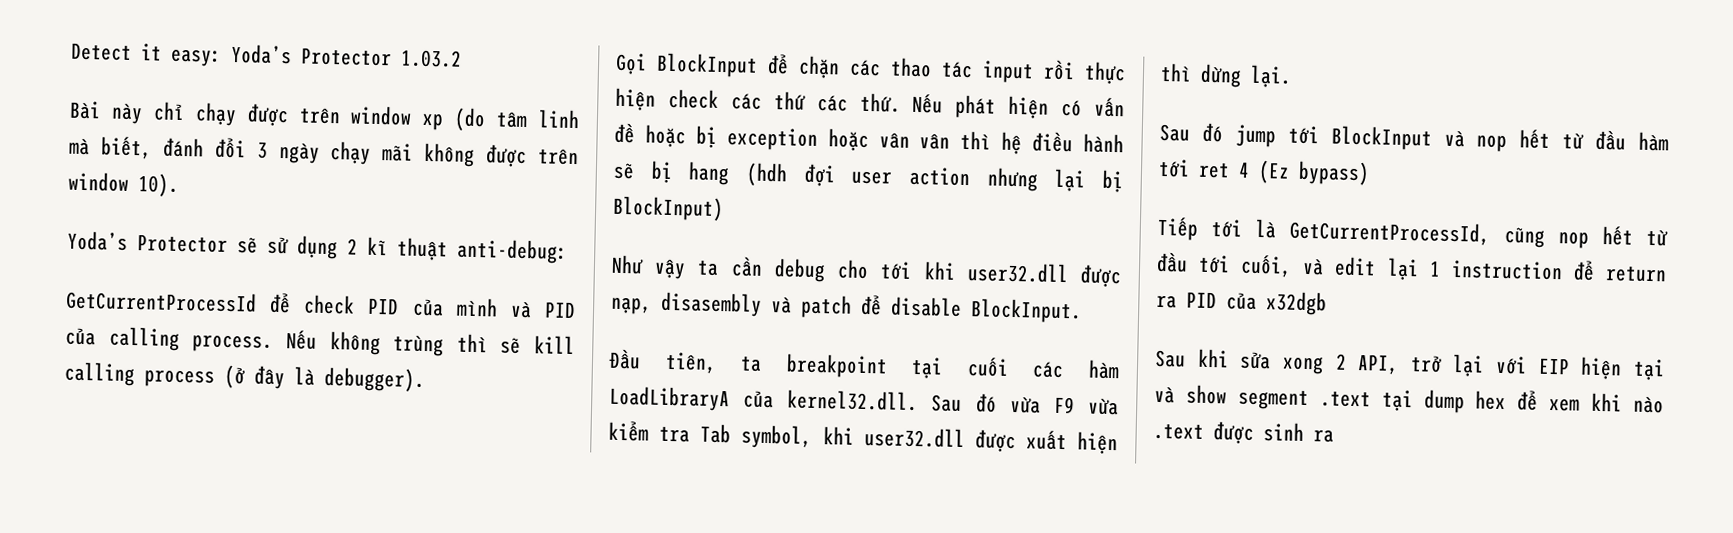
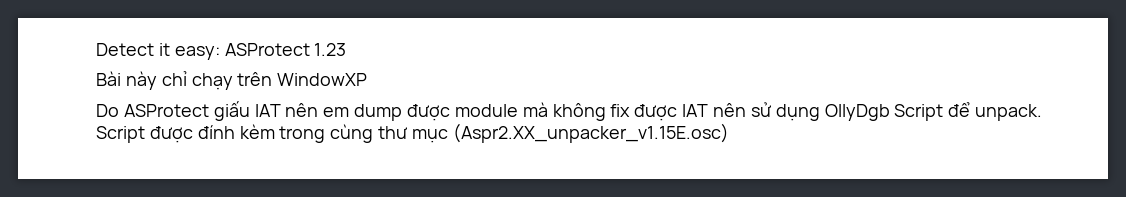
- Detect it easy: Yoda’s Protector 1.03.2
+ Detect it easy: ASProtect 1.23
- Bài này chỉ chạy được trên window xp (do tâm linh mà biết, đánh đổi 3 ngày chạy mãi không được trên window 10).
- Yoda’s Protector sẽ sử dụng 2 kĩ thuật anti-debug:
- GetCurrentProcessId để check PID của mình và PID của calling process. Nếu không trùng thì sẽ kill calling process (ở đây là debugger).
- Gọi BlockInput để chặn các thao tác input rồi thực hiện check các thứ các thứ. Nếu phát hiện có vấn đề hoặc bị exception hoặc vân vân thì hệ điều hành sẽ bị hang (hdh đợi user action nhưng lại bị BlockInput)
- Như vậy ta cần debug cho tới khi user32.dll được nạp, disasembly và patch để disable BlockInput.
- Đầu tiên, ta breakpoint tại cuối các hàm LoadLibraryA của kernel32.dll. Sau đó vừa F9 vừa kiểm tra Tab symbol, khi user32.dll được xuất hiện thì dừng lại.
- Sau đó jump tới BlockInput và nop hết từ đầu hàm tới ret 4 (Ez bypass)
- Tiếp tới là GetCurrentProcessId, cũng nop hết từ đầu tới cuối, và edit lại 1 instruction để return ra PID của x32dgb
- Sau khi sửa xong 2 API, trở lại với EIP hiện tại và show segment .text tại dump hex để xem khi nào .text được sinh ra
+ Bài này chỉ chạy trên WindowXP
+ Do ASProtect giấu IAT nên em dump được module mà không fix được IAT nên sử dụng OllyDgb Script để unpack. Script được đính kèm trong cùng thư mục (Aspr2.XX_unpacker_v1.15E.osc)

